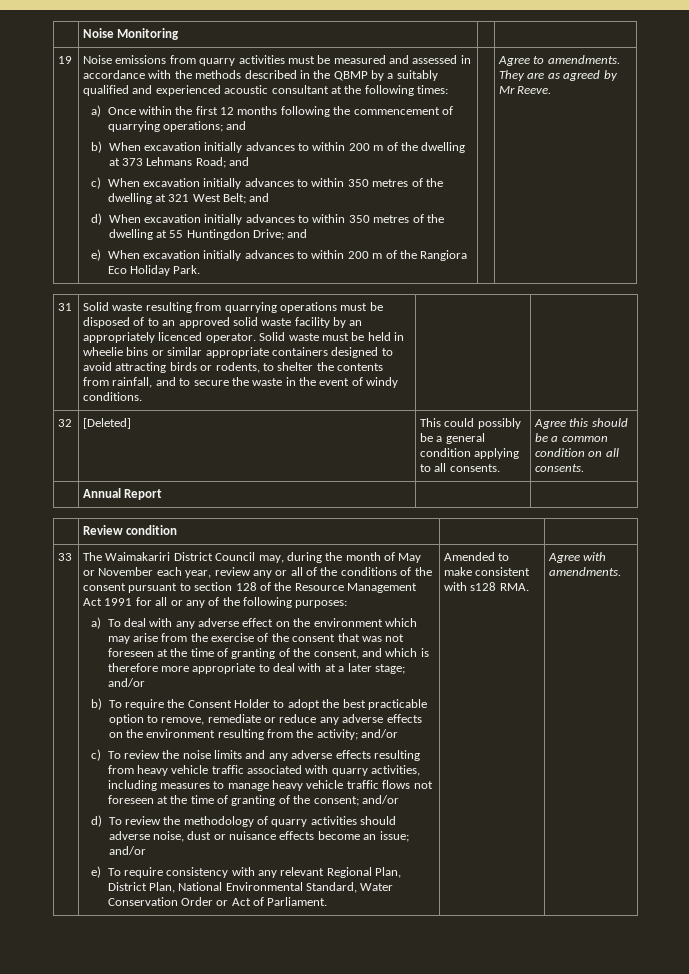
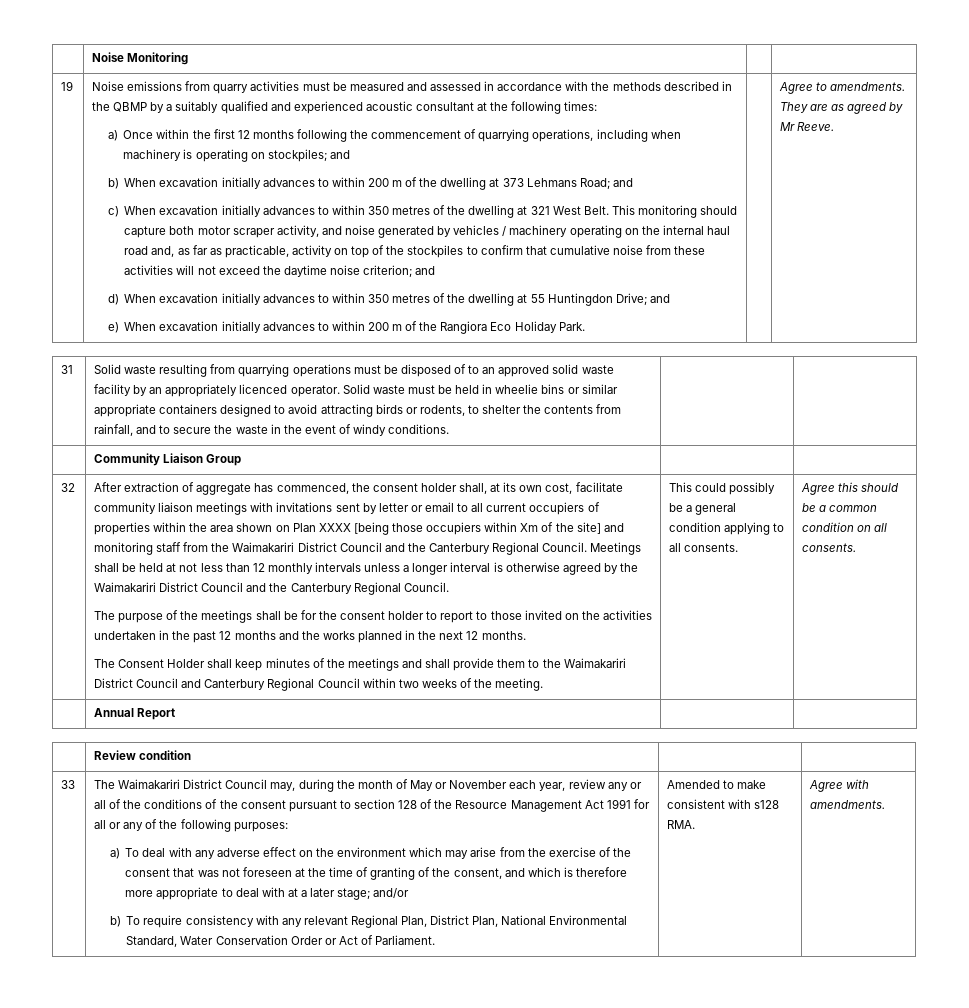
- a) Once within the first 12 months following the commencement of quarrying operations; and
+ a) Once within the first 12 months following the commencement of quarrying operations, including when machinery is operating on stockpiles; and
- c) When excavation initially advances to within 350 metres of the dwelling at 321 West Belt; and
+ c) When excavation initially advances to within 350 metres of the dwelling at 321 West Belt. This monitoring should capture both motor scraper activity, and noise generated by vehicles / machinery operating on the internal haul road and, as far as practicable, activity on top of the stockpiles to confirm that cumulative noise from these activities will not exceed the daytime noise criterion; and
- 32 | [Deleted] | This could possibly be a general condition applying to all consents. | Agree this should be a common condition on all consents.
+ | Community Liaison Group | |
+ 32 | After extraction of aggregate has commenced, the consent holder shall, at its own cost, facilitate community liaison meetings with invitations sent by letter or email to all current occupiers of properties within the area shown on Plan XXXX [being those occupiers within Xm of the site] and monitoring staff from the Waimakariri District Council and the Canterbury Regional Council. Meetings shall be held at not less than 12 monthly intervals unless a longer interval is otherwise agreed by the Waimakariri District Council and the Canterbury Regional Council.
+ The purpose of the meetings shall be for the consent holder to report to those invited on the activities undertaken in the past 12 months and the works planned in the next 12 months.
+ The Consent Holder shall keep minutes of the meetings and shall provide them to the Waimakariri District Council and Canterbury Regional Council within two weeks of the meeting. | This could possibly be a general condition applying to all consents. | Agree this should be a common condition on all consents.
- b) To require the Consent Holder to adopt the best practicable option to remove, remediate or reduce any adverse effects on the environment resulting from the activity; and/or
- c) To review the noise limits and any adverse effects resulting from heavy vehicle traffic associated with quarry activities, including measures to manage heavy vehicle traffic flows not foreseen at the time of granting of the consent; and/or
- d) To review the methodology of quarry activities should adverse noise, dust or nuisance effects become an issue; and/or
- e) To require consistency with any relevant Regional Plan, District Plan, National Environmental Standard, Water Conservation Order or Act of Parliament.
+ b) To require consistency with any relevant Regional Plan, District Plan, National Environmental Standard, Water Conservation Order or Act of Parliament.

